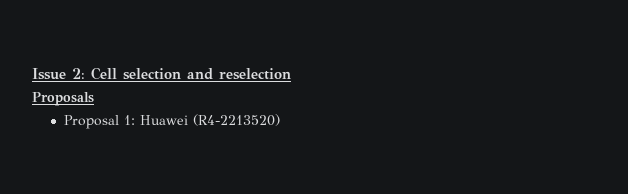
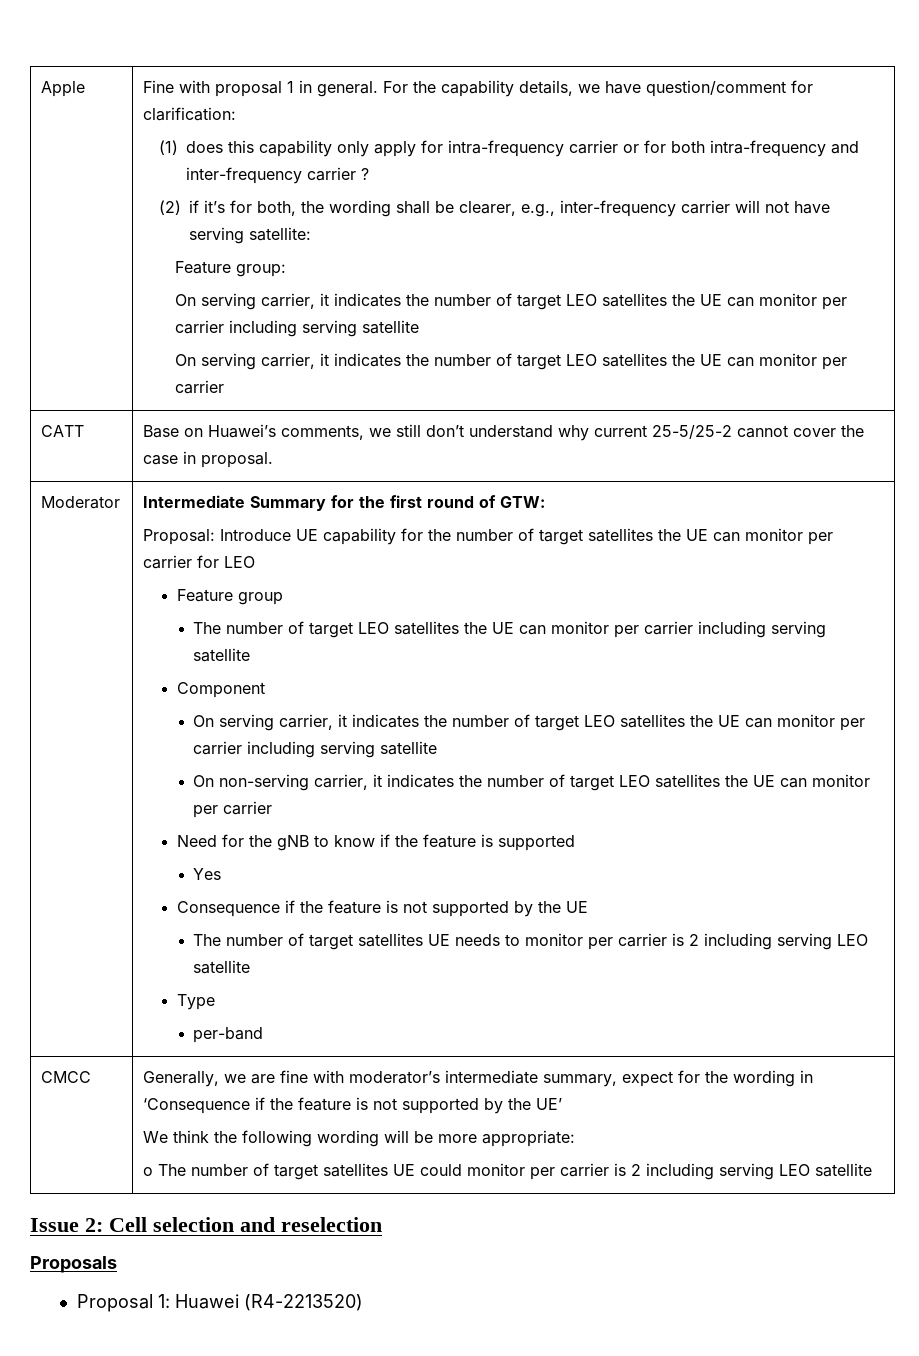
+ Apple | Fine with proposal 1 in general. For the capability details, we have question/comment for clarification:
+ (1) does this capability only apply for intra-frequency carrier or for both intra-frequency and inter-frequency carrier ?
+ (2) if it’s for both, the wording shall be clearer, e.g., inter-frequency carrier will not have serving satellite:
+ Feature group:
+ On serving carrier, it indicates the number of target LEO satellites the UE can monitor per carrier including serving satellite
+ On serving carrier, it indicates the number of target LEO satellites the UE can monitor per carrier
+ CATT | Base on Huawei’s comments, we still don’t understand why current 25-5/25-2 cannot cover the case in proposal.
+ Moderator | Intermediate Summary for the first round of GTW:
+ Proposal: Introduce UE capability for the number of target satellites the UE can monitor per carrier for LEO
+ Feature group
+ The number of target LEO satellites the UE can monitor per carrier including serving satellite
+ Component
+ On serving carrier, it indicates the number of target LEO satellites the UE can monitor per carrier including serving satellite
+ On non-serving carrier, it indicates the number of target LEO satellites the UE can monitor per carrier
+ Need for the gNB to know if the feature is supported
+ Yes
+ Consequence if the feature is not supported by the UE
+ The number of target satellites UE needs to monitor per carrier is 2 including serving LEO satellite
+ Type
+ per-band
+ CMCC | Generally, we are fine with moderator’s intermediate summary, expect for the wording in ‘Consequence if the feature is not supported by the UE’
+ We think the following wording will be more appropriate:
+ o The number of target satellites UE could monitor per carrier is 2 including serving LEO satellite

